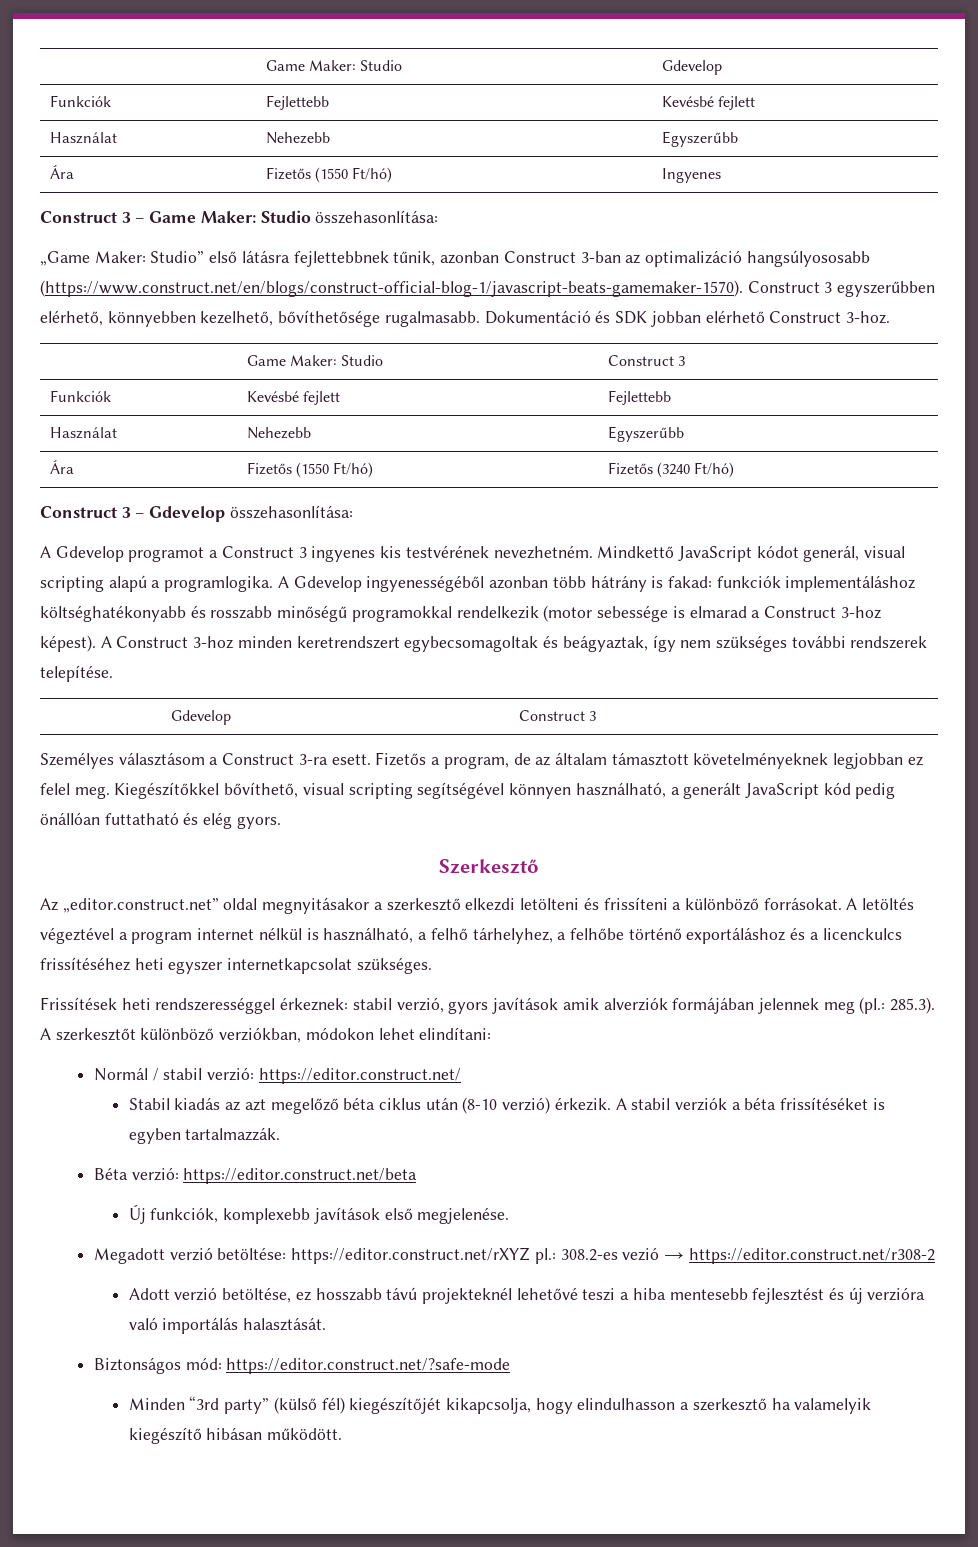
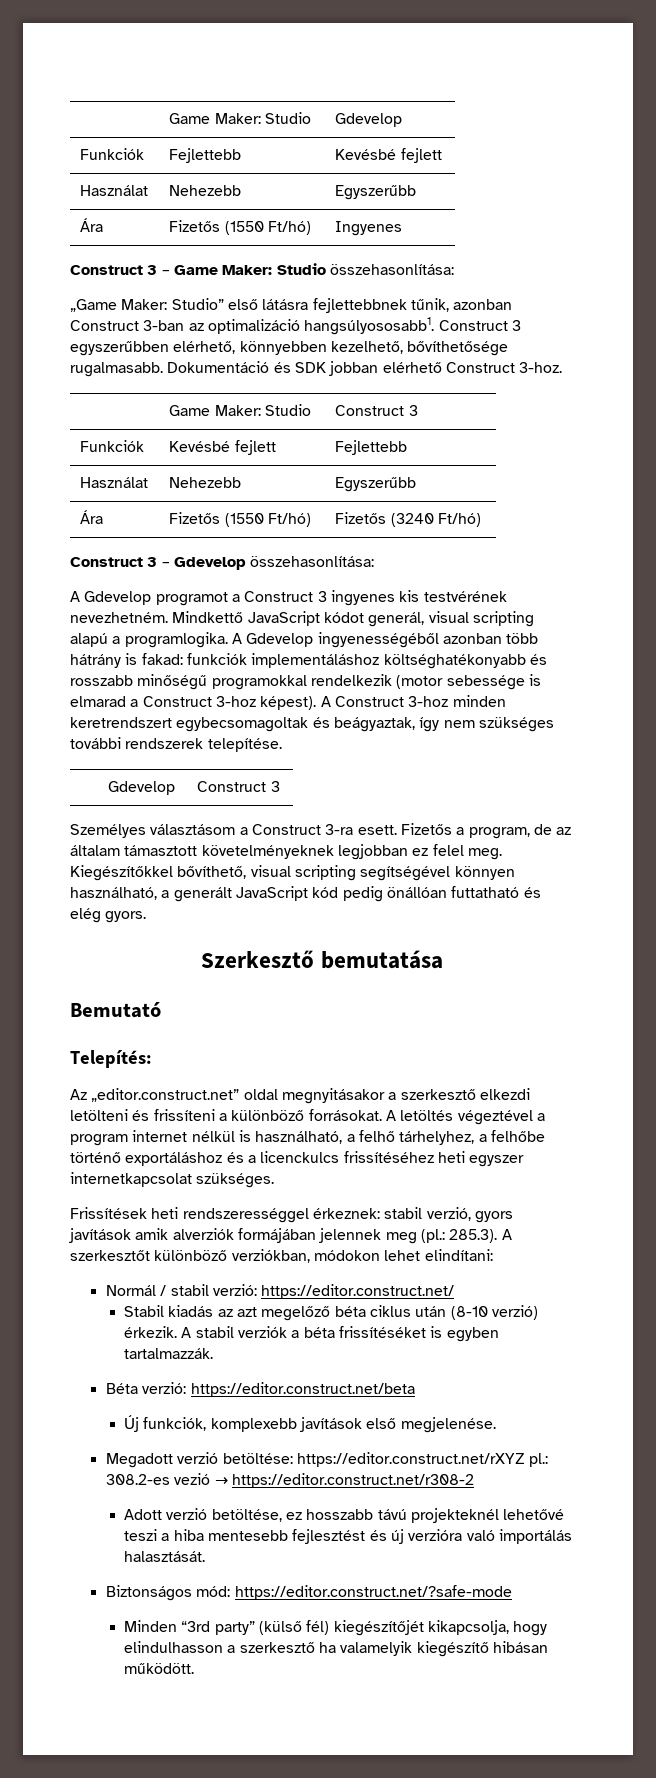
- „Game Maker: Studio” első látásra fejlettebbnek tűnik, azonban Construct 3-ban az optimalizáció hangsúlyososabb (https://www.construct.net/en/blogs/construct-official-blog-1/javascript-beats-gamemaker-1570). Construct 3 egyszerűbben elérhető, könnyebben kezelhető, bővíthetősége rugalmasabb.
+ „Game Maker: Studio” első látásra fejlettebbnek tűnik, azonban Construct 3-ban az optimalizáció hangsúlyososabb1. Construct 3 egyszerűbben elérhető, könnyebben kezelhető, bővíthetősége rugalmasabb.
- Szerkesztő
+ Szerkesztő bemutatása
+ Bemutató
+ Telepítés:

